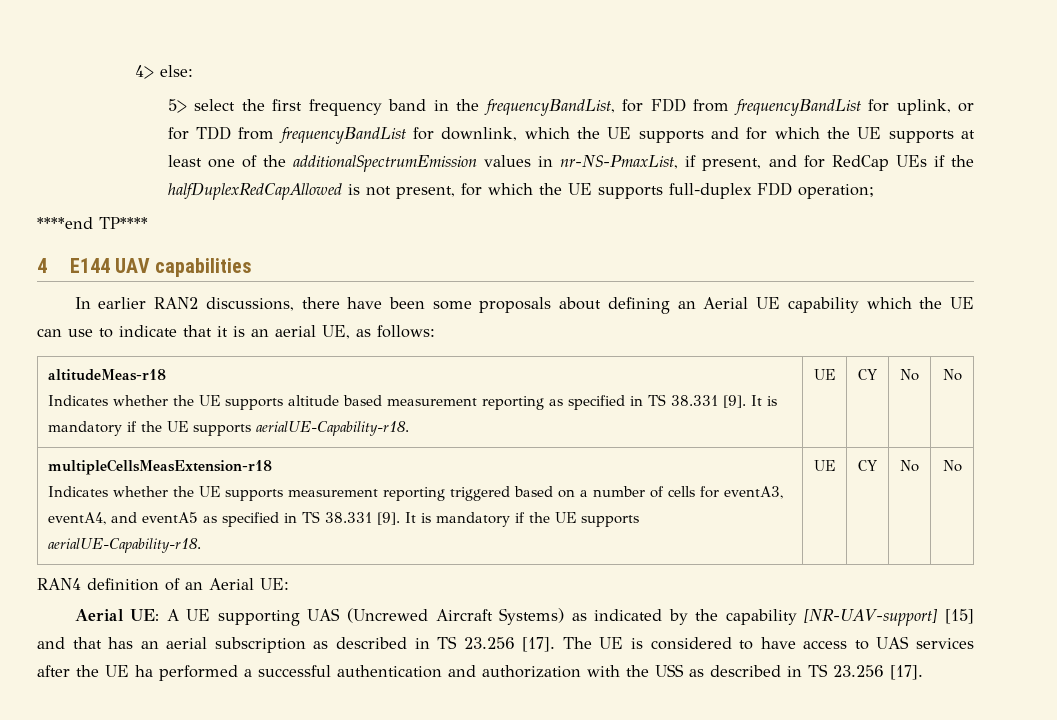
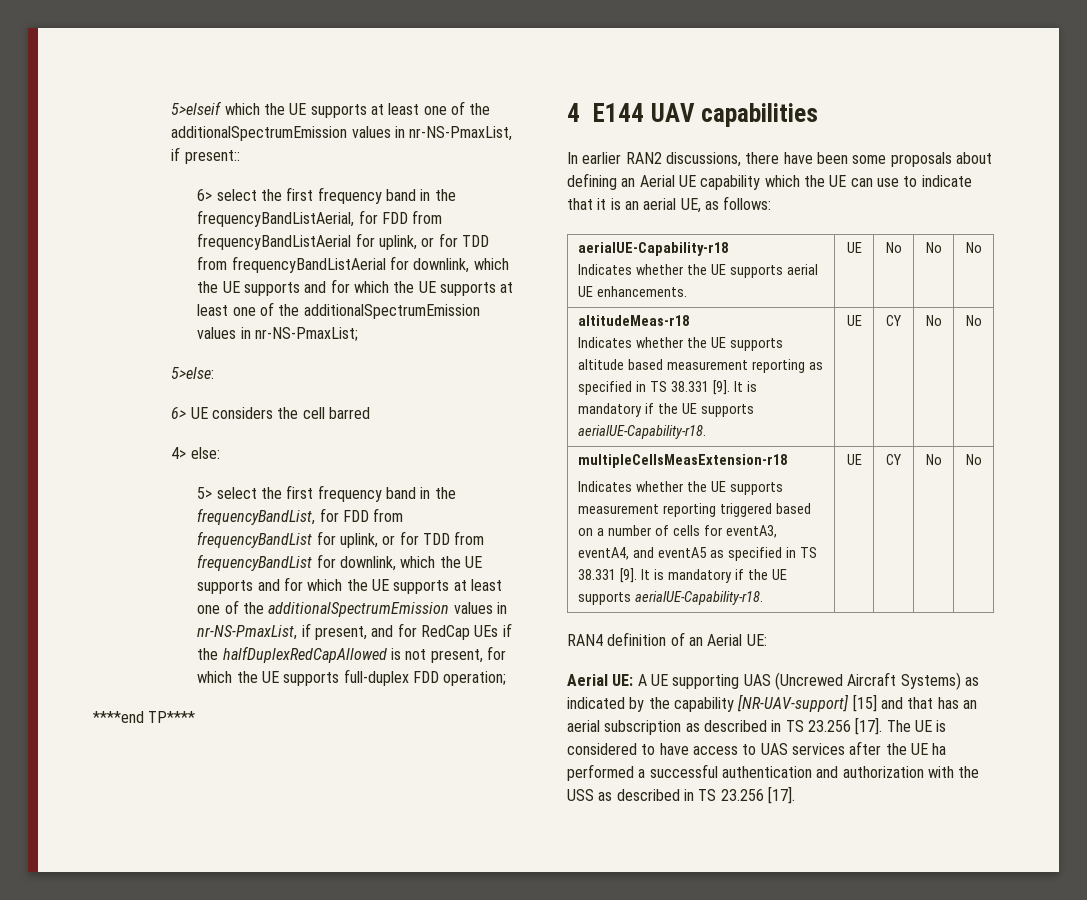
+ 5>elseif which the UE supports at least one of the additionalSpectrumEmission values in nr-NS-PmaxList, if present::
+ 6> select the first frequency band in the frequencyBandListAerial, for FDD from frequencyBandListAerial for uplink, or for TDD from frequencyBandListAerial for downlink, which the UE supports and for which the UE supports at least one of the additionalSpectrumEmission values in nr-NS-PmaxList;
+ 5>else:
+ 6> UE considers the cell barred
+ aerialUE-Capability-r18
+ Indicates whether the UE supports aerial UE enhancements. | UE | No | No | No

